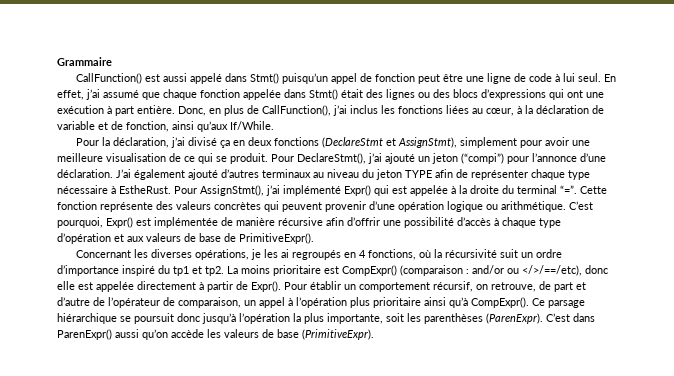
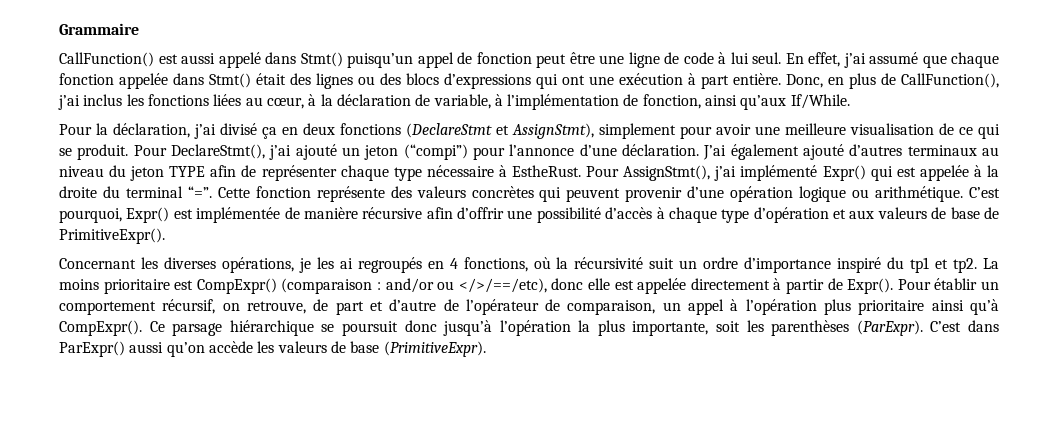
- Donc, en plus de CallFunction(), j’ai inclus les fonctions liées au cœur, à la déclaration de variable et de fonction, ainsi qu’aux If/While.
+ Donc, en plus de CallFunction(), j’ai inclus les fonctions liées au cœur, à la déclaration de variable, à l’implémentation de fonction, ainsi qu’aux If/While.
- Ce parsage hiérarchique se poursuit donc jusqu’à l’opération la plus importante, soit les parenthèses (ParenExpr).
+ Ce parsage hiérarchique se poursuit donc jusqu’à l’opération la plus importante, soit les parenthèses (ParExpr).
- C’est dans ParenExpr() aussi qu’on accède les valeurs de base (PrimitiveExpr).
+ C’est dans ParExpr() aussi qu’on accède les valeurs de base (PrimitiveExpr).

